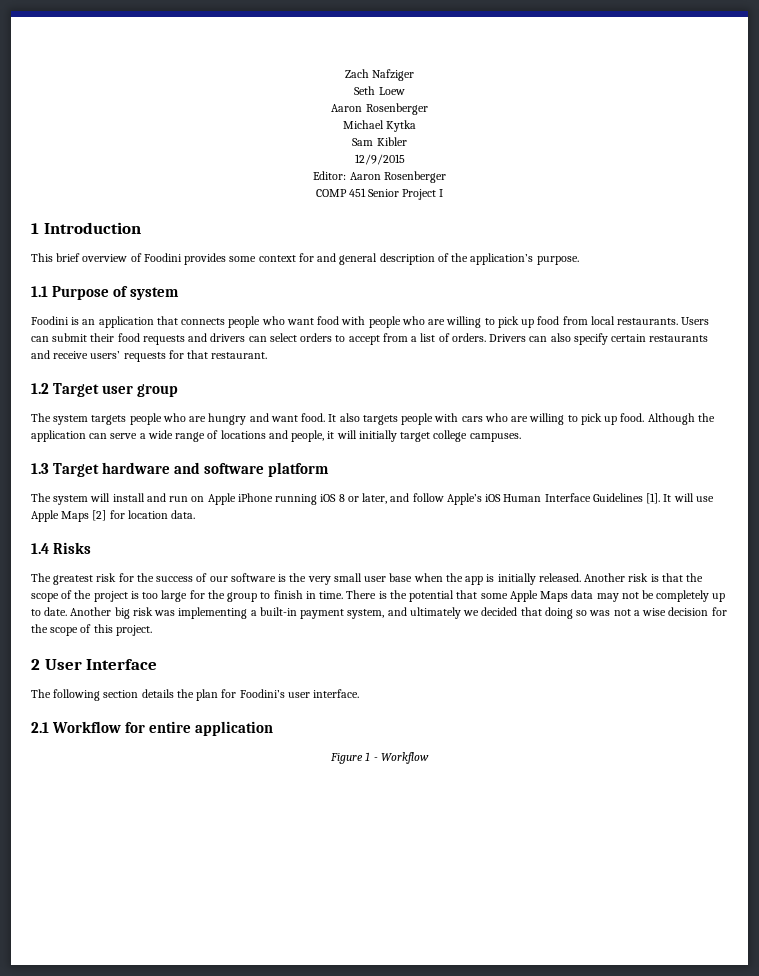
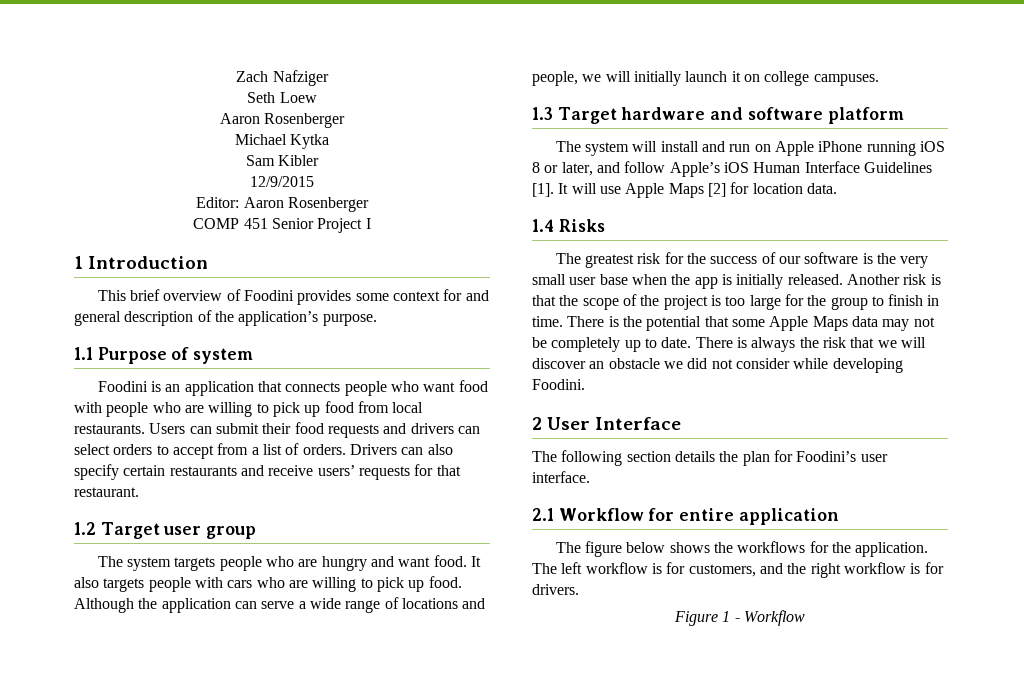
- Although the application can serve a wide range of locations and people, it will initially target college campuses.
+ Although the application can serve a wide range of locations and people, we will initially launch it on college campuses.
- Another big risk was implementing a built-in payment system, and ultimately we decided that doing so was not a wise decision for the scope of this project.
+ There is always the risk that we will discover an obstacle we did not consider while developing Foodini.
+ The figure below shows the workflows for the application. The left workflow is for customers, and the right workflow is for drivers.

